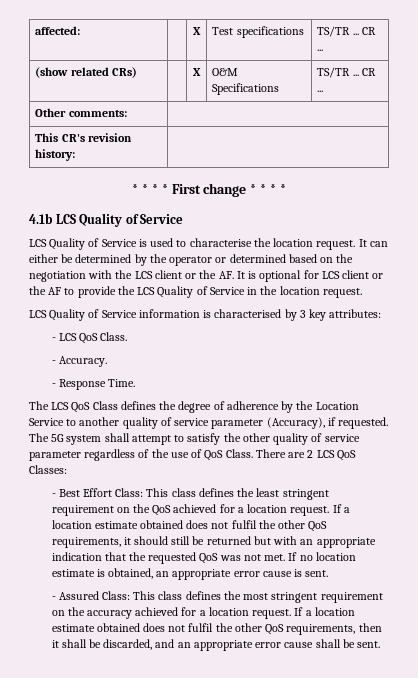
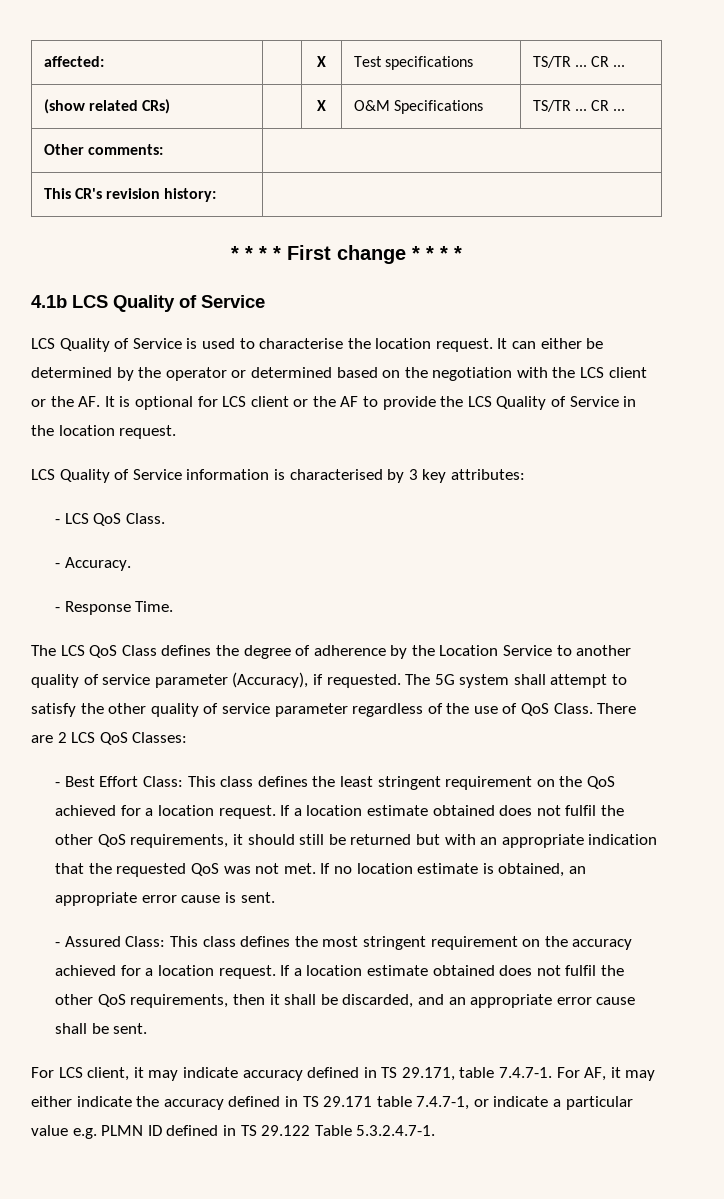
+ For LCS client, it may indicate accuracy defined in TS 29.171, table 7.4.7-1. For AF, it may either indicate the accuracy defined in TS 29.171 table 7.4.7-1, or indicate a particular value e.g. PLMN ID defined in TS 29.122 Table 5.3.2.4.7-1.

